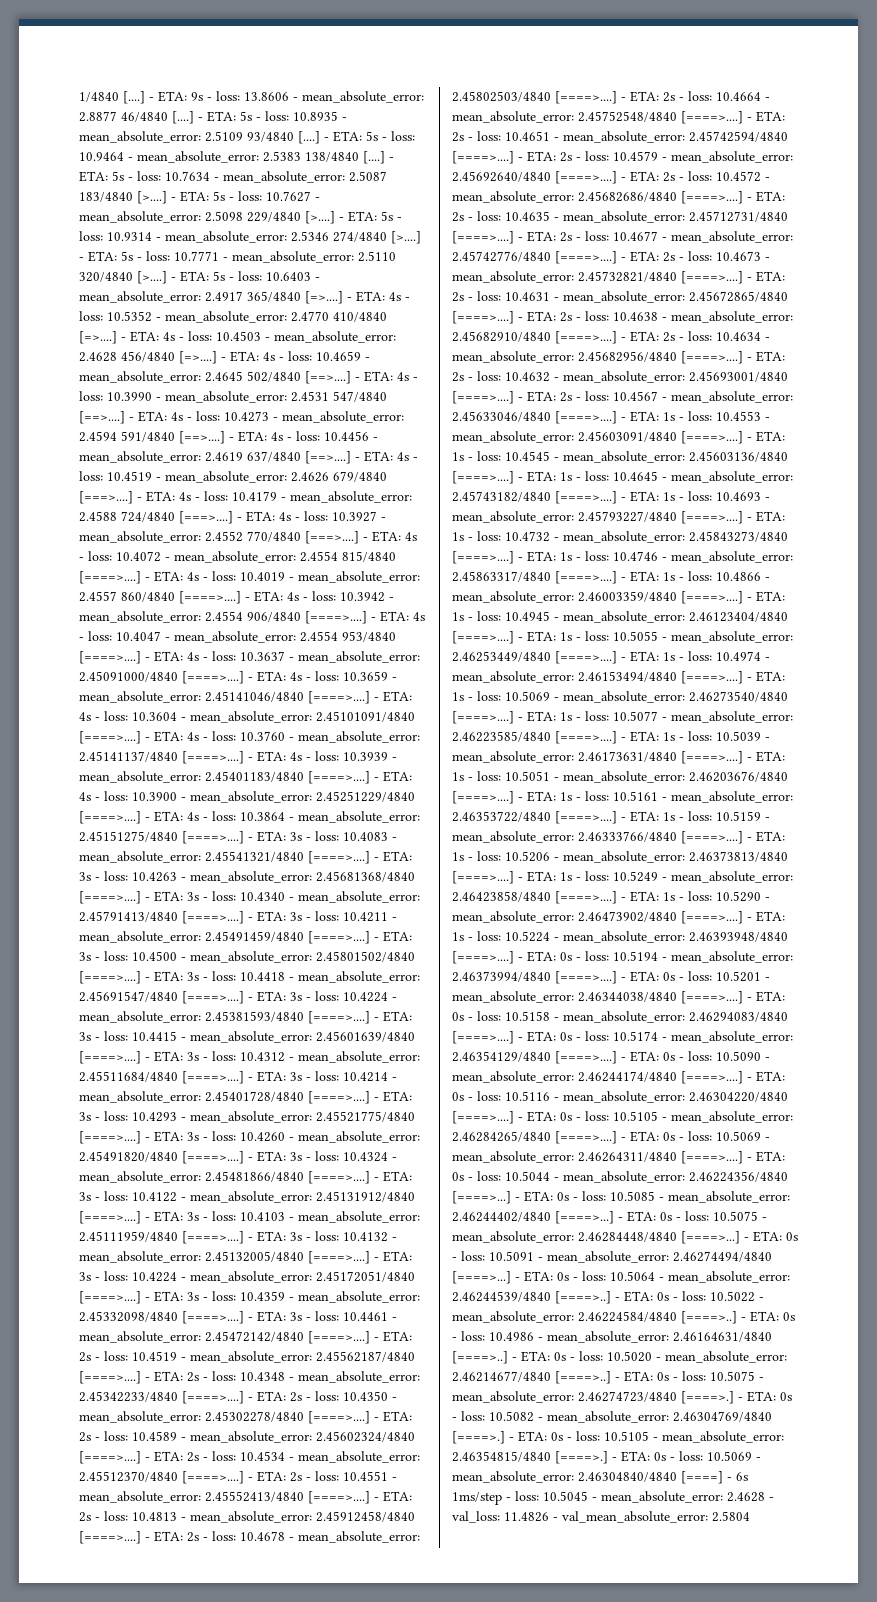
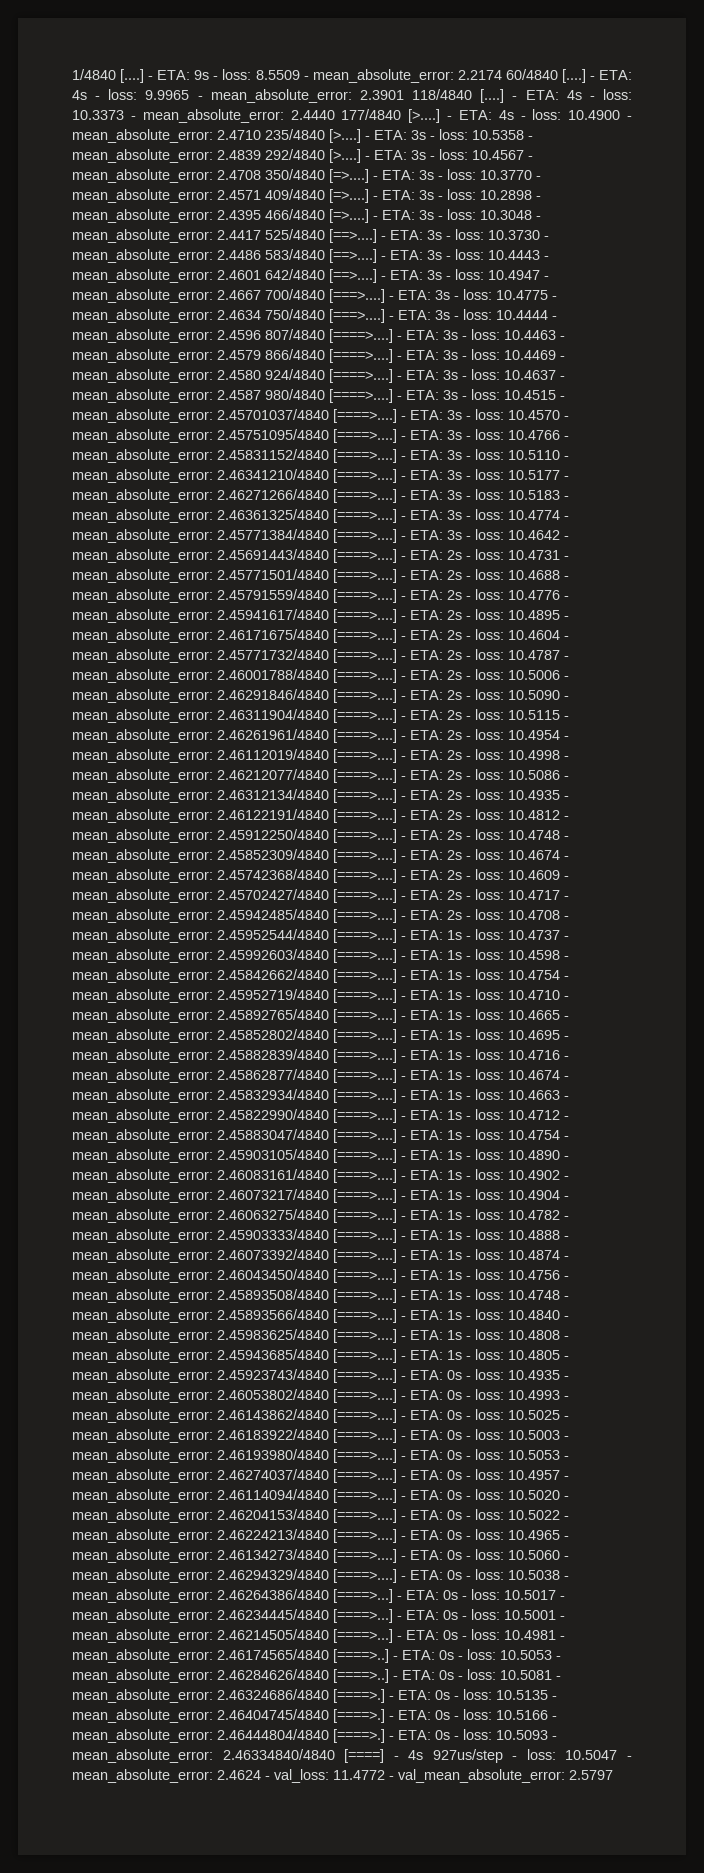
- - ETA: 9s - loss: 13.8606 - mean_absolute_error: 2.8877 46/4840 [....] - ETA: 5s - loss: 10.8935 - mean_absolute_error: 2.5109 93/4840 [....] - ETA: 5s - loss: 10.9464 - mean_absolute_error: 2.5383 138/4840 [....] - ETA: 5s - loss: 10.7634 - mean_absolute_error: 2.5087 183/4840 [>....] - ETA: 5s - loss: 10.7627 - mean_absolute_error: 2.5098 229/4840 [>....] - ETA: 5s - loss: 10.9314 - mean_absolute_error: 2.5346 274/4840 [>....] - ETA: 5s - loss: 10.7771 - mean_absolute_error: 2.5110 320/4840 [>....] - ETA: 5s - loss: 10.6403 - mean_absolute_error: 2.4917 365/4840 [=>....] - ETA: 4s - loss: 10.5352 - mean_absolute_error: 2.4770 410/4840 [=>....] - ETA: 4s - loss: 10.4503 - mean_absolute_error: 2.4628 456/4840 [=>....] - ETA: 4s - loss: 10.4659 - mean_absolute_error: 2.4645 502/4840 [==>....] - ETA: 4s - loss: 10.3990 - mean_absolute_error: 2.4531 547/4840 [==>....] - ETA: 4s - loss: 10.4273 - mean_absolute_error: 2.4594 591/4840 [==>....] - ETA: 4s - loss: 10.4456 - mean_absolute_error: 2.4619 637/4840 [==>....] - ETA: 4s - loss: 10.4519 - mean_absolute_error: 2.4626 679/4840 [===>....] - ETA: 4s - loss: 10.4179 - mean_absolute_error: 2.4588 724/4840 [===>....] - ETA: 4s - loss: 10.3927 - mean_absolute_error: 2.4552 770/4840 [===>....] - ETA: 4s - loss: 10.4072 - mean_absolute_error: 2.4554 815/4840 [====>....] - ETA: 4s - loss: 10.4019 - mean_absolute_error: 2.4557 860/4840 [====>....] - ETA: 4s - loss: 10.3942 - mean_absolute_error: 2.4554 906/4840 [====>....] - ETA: 4s - loss: 10.4047 - mean_absolute_error: 2.4554 953/4840 [====>....] - ETA: 4s - loss: 10.3637 - mean_absolute_error: 2.45091000/4840 [====>....] - ETA: 4s - loss: 10.3659 - mean_absolute_error: 2.45141046/4840 [====>....] - ETA: 4s - loss: 10.3604 - mean_absolute_error: 2.45101091/4840 [====>....] - ETA: 4s - loss: 10.3760 - mean_absolute_error: 2.45141137/4840 [====>....] - ETA: 4s - loss: 10.3939 - mean_absolute_error: 2.45401183/4840 [====>....] - ETA: 4s - loss: 10.3900 - mean_absolute_error: 2.45251229/4840 [====>....] - ETA: 4s - loss: 10.3864 - mean_absolute_error: 2.45151275/4840 [====>....] - ETA: 3s - loss: 10.4083 - mean_absolute_error: 2.45541321/4840 [====>....] - ETA: 3s - loss: 10.4263 - mean_absolute_error: 2.45681368/4840 [====>....] - ETA: 3s - loss: 10.4340 - mean_absolute_error: 2.45791413/4840 [====>....] - ETA: 3s - loss: 10.4211 - mean_absolute_error: 2.45491459/4840 [====>....] - ETA: 3s - loss: 10.4500 - mean_absolute_error: 2.45801502/4840 [====>....] - ETA: 3s - loss: 10.4418 - mean_absolute_error: 2.45691547/4840 [====>....] - ETA: 3s - loss: 10.4224 - mean_absolute_error: 2.45381593/4840 [====>....] - ETA: 3s - loss: 10.4415 - mean_absolute_error: 2.45601639/4840 [====>....] - ETA: 3s - loss: 10.4312 - mean_absolute_error: 2.45511684/4840 [====>....] - ETA: 3s - loss: 10.4214 - mean_absolute_error: 2.45401728/4840 [====>....] - ETA: 3s - loss: 10.4293 - mean_absolute_error: 2.45521775/4840 [====>....] - ETA: 3s - loss: 10.4260 - mean_absolute_error: 2.45491820/4840 [====>....] - ETA: 3s - loss: 10.4324 - mean_absolute_error: 2.45481866/4840 [====>....] - ETA: 3s - loss: 10.4122 - mean_absolute_error: 2.45131912/4840 [====>....] - ETA: 3s - loss: 10.4103 - mean_absolute_error: 2.45111959/4840 [====>....] - ETA: 3s - loss: 10.4132 - mean_absolute_error: 2.45132005/4840 [====>....] - ETA: 3s - loss: 10.4224 - mean_absolute_error: 2.45172051/4840 [====>....] - ETA: 3s - loss: 10.4359 - mean_absolute_error: 2.45332098/4840 [====>....] - ETA: 3s - loss: 10.4461 - mean_absolute_error: 2.45472142/4840 [====>....] - ETA: 2s - loss: 10.4519 - mean_absolute_error: 2.45562187/4840 [====>....] - ETA: 2s - loss: 10.4348 - mean_absolute_error: 2.45342233/4840 [====>....] - ETA: 2s - loss: 10.4350 - mean_absolute_error: 2.45302278/4840 [====>....] - ETA: 2s - loss: 10.4589 - mean_absolute_error: 2.45602324/4840 [====>....] - ETA: 2s - loss: 10.4534 - mean_absolute_error: 2.45512370/4840 [====>....] - ETA: 2s - loss: 10.4551 - mean_absolute_error: 2.45552413/4840 [====>....] - ETA: 2s - loss: 10.4813 - mean_absolute_error: 2.45912458/4840 [====>....] - ETA: 2s - loss: 10.4678 - mean_absolute_error: 2.45802503/4840 [====>....] - ETA: 2s - loss: 10.4664 - mean_absolute_error: 2.45752548/4840 [====>....] - ETA: 2s - loss: 10.4651 - mean_absolute_error: 2.45742594/4840 [====>....] - ETA: 2s - loss: 10.4579 - mean_absolute_error: 2.45692640/4840 [====>....] - ETA: 2s - loss: 10.4572 - mean_absolute_error: 2.45682686/4840 [====>....] - ETA: 2s - loss: 10.4635 - mean_absolute_error: 2.45712731/4840 [====>....] - ETA: 2s - loss: 10.4677 - mean_absolute_error: 2.45742776/4840 [====>....] - ETA: 2s - loss: 10.4673 - mean_absolute_error: 2.45732821/4840 [====>....] - ETA: 2s - loss: 10.4631 - mean_absolute_error: 2.45672865/4840 [====>....] - ETA: 2s - loss: 10.4638 - mean_absolute_error: 2.45682910/4840 [====>....] - ETA: 2s - loss: 10.4634 - mean_absolute_error: 2.45682956/4840 [====>....] - ETA: 2s - loss: 10.4632 - mean_absolute_error: 2.45693001/4840 [====>....] - ETA: 2s - loss: 10.4567 - mean_absolute_error: 2.45633046/4840 [====>....] - ETA: 1s - loss: 10.4553 - mean_absolute_error: 2.45603091/4840 [====>....] - ETA: 1s - loss: 10.4545 - mean_absolute_error: 2.45603136/4840 [====>....] - ETA: 1s - loss: 10.4645 - mean_absolute_error: 2.45743182/4840 [====>....] - ETA: 1s - loss: 10.4693 - mean_absolute_error: 2.45793227/4840 [====>....] - ETA: 1s - loss: 10.4732 - mean_absolute_error: 2.45843273/4840 [====>....] - ETA: 1s - loss: 10.4746 - mean_absolute_error: 2.45863317/4840 [====>....] - ETA: 1s - loss: 10.4866 - mean_absolute_error: 2.46003359/4840 [====>....] - ETA: 1s - loss: 10.4945 - mean_absolute_error: 2.46123404/4840 [====>....] - ETA: 1s - loss: 10.5055 - mean_absolute_error: 2.46253449/4840 [====>....] - ETA: 1s - loss: 10.4974 - mean_absolute_error: 2.46153494/4840 [====>....] - ETA: 1s - loss: 10.5069 - mean_absolute_error: 2.46273540/4840 [====>....] - ETA: 1s - loss: 10.5077 - mean_absolute_error: 2.46223585/4840 [====>....] - ETA: 1s - loss: 10.5039 - mean_absolute_error: 2.46173631/4840 [====>....] - ETA: 1s - loss: 10.5051 - mean_absolute_error: 2.46203676/4840 [====>....] - ETA: 1s - loss: 10.5161 - mean_absolute_error: 2.46353722/4840 [====>....] - ETA: 1s - loss: 10.5159 - mean_absolute_error: 2.46333766/4840 [====>....] - ETA: 1s - loss: 10.5206 - mean_absolute_error: 2.46373813/4840 [====>....] - ETA: 1s - loss: 10.5249 - mean_absolute_error: 2.46423858/4840 [====>....] - ETA: 1s - loss: 10.5290 - mean_absolute_error: 2.46473902/4840 [====>....] - ETA: 1s - loss: 10.5224 - mean_absolute_error: 2.46393948/4840 [====>....] - ETA: 0s - loss: 10.5194 - mean_absolute_error: 2.46373994/4840 [====>....] - ETA: 0s - loss: 10.5201 - mean_absolute_error: 2.46344038/4840 [====>....] - ETA: 0s - loss: 10.5158 - mean_absolute_error: 2.46294083/4840 [====>....] - ETA: 0s - loss: 10.5174 - mean_absolute_error: 2.46354129/4840 [====>....] - ETA: 0s - loss: 10.5090 - mean_absolute_error: 2.46244174/4840 [====>....] - ETA: 0s - loss: 10.5116 - mean_absolute_error: 2.46304220/4840 [====>....] - ETA: 0s - loss: 10.5105 - mean_absolute_error: 2.46284265/4840 [====>....] - ETA: 0s - loss: 10.5069 - mean_absolute_error: 2.46264311/4840 [====>....] - ETA: 0s - loss: 10.5044 - mean_absolute_error: 2.46224356/4840 [====>...] - ETA: 0s - loss: 10.5085 - mean_absolute_error: 2.46244402/4840 [====>...] - ETA: 0s - loss: 10.5075 - mean_absolute_error: 2.46284448/4840 [====>...] - ETA: 0s - loss: 10.5091 - mean_absolute_error: 2.46274494/4840 [====>...] - ETA: 0s - loss: 10.5064 - mean_absolute_error: 2.46244539/4840 [====>..] - ETA: 0s - loss: 10.5022 - mean_absolute_error: 2.46224584/4840 [====>..] - ETA: 0s - loss: 10.4986 - mean_absolute_error: 2.46164631/4840 [====>..] - ETA: 0s - loss: 10.5020 - mean_absolute_error: 2.46214677/4840 [====>..] - ETA: 0s - loss: 10.5075 - mean_absolute_error: 2.46274723/4840 [====>.] - ETA: 0s - loss: 10.5082 - mean_absolute_error: 2.46304769/4840 [====>.] - ETA: 0s - loss: 10.5105 - mean_absolute_error: 2.46354815/4840 [====>.] - ETA: 0s - loss: 10.5069 - mean_absolute_error: 2.46304840/4840 [====] - 6s 1ms/step - loss: 10.5045 - mean_absolute_error: 2.4628 - val_loss: 11.4826 - val_mean_absolute_error: 2.5804
+ - ETA: 9s - loss: 8.5509 - mean_absolute_error: 2.2174 60/4840 [....] - ETA: 4s - loss: 9.9965 - mean_absolute_error: 2.3901 118/4840 [....] - ETA: 4s - loss: 10.3373 - mean_absolute_error: 2.4440 177/4840 [>....] - ETA: 4s - loss: 10.4900 - mean_absolute_error: 2.4710 235/4840 [>....] - ETA: 3s - loss: 10.5358 - mean_absolute_error: 2.4839 292/4840 [>....] - ETA: 3s - loss: 10.4567 - mean_absolute_error: 2.4708 350/4840 [=>....] - ETA: 3s - loss: 10.3770 - mean_absolute_error: 2.4571 409/4840 [=>....] - ETA: 3s - loss: 10.2898 - mean_absolute_error: 2.4395 466/4840 [=>....] - ETA: 3s - loss: 10.3048 - mean_absolute_error: 2.4417 525/4840 [==>....] - ETA: 3s - loss: 10.3730 - mean_absolute_error: 2.4486 583/4840 [==>....] - ETA: 3s - loss: 10.4443 - mean_absolute_error: 2.4601 642/4840 [==>....] - ETA: 3s - loss: 10.4947 - mean_absolute_error: 2.4667 700/4840 [===>....] - ETA: 3s - loss: 10.4775 - mean_absolute_error: 2.4634 750/4840 [===>....] - ETA: 3s - loss: 10.4444 - mean_absolute_error: 2.4596 807/4840 [====>....] - ETA: 3s - loss: 10.4463 - mean_absolute_error: 2.4579 866/4840 [====>....] - ETA: 3s - loss: 10.4469 - mean_absolute_error: 2.4580 924/4840 [====>....] - ETA: 3s - loss: 10.4637 - mean_absolute_error: 2.4587 980/4840 [====>....] - ETA: 3s - loss: 10.4515 - mean_absolute_error: 2.45701037/4840 [====>....] - ETA: 3s - loss: 10.4570 - mean_absolute_error: 2.45751095/4840 [====>....] - ETA: 3s - loss: 10.4766 - mean_absolute_error: 2.45831152/4840 [====>....] - ETA: 3s - loss: 10.5110 - mean_absolute_error: 2.46341210/4840 [====>....] - ETA: 3s - loss: 10.5177 - mean_absolute_error: 2.46271266/4840 [====>....] - ETA: 3s - loss: 10.5183 - mean_absolute_error: 2.46361325/4840 [====>....] - ETA: 3s - loss: 10.4774 - mean_absolute_error: 2.45771384/4840 [====>....] - ETA: 3s - loss: 10.4642 - mean_absolute_error: 2.45691443/4840 [====>....] - ETA: 2s - loss: 10.4731 - mean_absolute_error: 2.45771501/4840 [====>....] - ETA: 2s - loss: 10.4688 - mean_absolute_error: 2.45791559/4840 [====>....] - ETA: 2s - loss: 10.4776 - mean_absolute_error: 2.45941617/4840 [====>....] - ETA: 2s - loss: 10.4895 - mean_absolute_error: 2.46171675/4840 [====>....] - ETA: 2s - loss: 10.4604 - mean_absolute_error: 2.45771732/4840 [====>....] - ETA: 2s - loss: 10.4787 - mean_absolute_error: 2.46001788/4840 [====>....] - ETA: 2s - loss: 10.5006 - mean_absolute_error: 2.46291846/4840 [====>....] - ETA: 2s - loss: 10.5090 - mean_absolute_error: 2.46311904/4840 [====>....] - ETA: 2s - loss: 10.5115 - mean_absolute_error: 2.46261961/4840 [====>....] - ETA: 2s - loss: 10.4954 - mean_absolute_error: 2.46112019/4840 [====>....] - ETA: 2s - loss: 10.4998 - mean_absolute_error: 2.46212077/4840 [====>....] - ETA: 2s - loss: 10.5086 - mean_absolute_error: 2.46312134/4840 [====>....] - ETA: 2s - loss: 10.4935 - mean_absolute_error: 2.46122191/4840 [====>....] - ETA: 2s - loss: 10.4812 - mean_absolute_error: 2.45912250/4840 [====>....] - ETA: 2s - loss: 10.4748 - mean_absolute_error: 2.45852309/4840 [====>....] - ETA: 2s - loss: 10.4674 - mean_absolute_error: 2.45742368/4840 [====>....] - ETA: 2s - loss: 10.4609 - mean_absolute_error: 2.45702427/4840 [====>....] - ETA: 2s - loss: 10.4717 - mean_absolute_error: 2.45942485/4840 [====>....] - ETA: 2s - loss: 10.4708 - mean_absolute_error: 2.45952544/4840 [====>....] - ETA: 1s - loss: 10.4737 - mean_absolute_error: 2.45992603/4840 [====>....] - ETA: 1s - loss: 10.4598 - mean_absolute_error: 2.45842662/4840 [====>....] - ETA: 1s - loss: 10.4754 - mean_absolute_error: 2.45952719/4840 [====>....] - ETA: 1s - loss: 10.4710 - mean_absolute_error: 2.45892765/4840 [====>....] - ETA: 1s - loss: 10.4665 - mean_absolute_error: 2.45852802/4840 [====>....] - ETA: 1s - loss: 10.4695 - mean_absolute_error: 2.45882839/4840 [====>....] - ETA: 1s - loss: 10.4716 - mean_absolute_error: 2.45862877/4840 [====>....] - ETA: 1s - loss: 10.4674 - mean_absolute_error: 2.45832934/4840 [====>....] - ETA: 1s - loss: 10.4663 - mean_absolute_error: 2.45822990/4840 [====>....] - ETA: 1s - loss: 10.4712 - mean_absolute_error: 2.45883047/4840 [====>....] - ETA: 1s - loss: 10.4754 - mean_absolute_error: 2.45903105/4840 [====>....] - ETA: 1s - loss: 10.4890 - mean_absolute_error: 2.46083161/4840 [====>....] - ETA: 1s - loss: 10.4902 - mean_absolute_error: 2.46073217/4840 [====>....] - ETA: 1s - loss: 10.4904 - mean_absolute_error: 2.46063275/4840 [====>....] - ETA: 1s - loss: 10.4782 - mean_absolute_error: 2.45903333/4840 [====>....] - ETA: 1s - loss: 10.4888 - mean_absolute_error: 2.46073392/4840 [====>....] - ETA: 1s - loss: 10.4874 - mean_absolute_error: 2.46043450/4840 [====>....] - ETA: 1s - loss: 10.4756 - mean_absolute_error: 2.45893508/4840 [====>....] - ETA: 1s - loss: 10.4748 - mean_absolute_error: 2.45893566/4840 [====>....] - ETA: 1s - loss: 10.4840 - mean_absolute_error: 2.45983625/4840 [====>....] - ETA: 1s - loss: 10.4808 - mean_absolute_error: 2.45943685/4840 [====>....] - ETA: 1s - loss: 10.4805 - mean_absolute_error: 2.45923743/4840 [====>....] - ETA: 0s - loss: 10.4935 - mean_absolute_error: 2.46053802/4840 [====>....] - ETA: 0s - loss: 10.4993 - mean_absolute_error: 2.46143862/4840 [====>....] - ETA: 0s - loss: 10.5025 - mean_absolute_error: 2.46183922/4840 [====>....] - ETA: 0s - loss: 10.5003 - mean_absolute_error: 2.46193980/4840 [====>....] - ETA: 0s - loss: 10.5053 - mean_absolute_error: 2.46274037/4840 [====>....] - ETA: 0s - loss: 10.4957 - mean_absolute_error: 2.46114094/4840 [====>....] - ETA: 0s - loss: 10.5020 - mean_absolute_error: 2.46204153/4840 [====>....] - ETA: 0s - loss: 10.5022 - mean_absolute_error: 2.46224213/4840 [====>....] - ETA: 0s - loss: 10.4965 - mean_absolute_error: 2.46134273/4840 [====>....] - ETA: 0s - loss: 10.5060 - mean_absolute_error: 2.46294329/4840 [====>....] - ETA: 0s - loss: 10.5038 - mean_absolute_error: 2.46264386/4840 [====>...] - ETA: 0s - loss: 10.5017 - mean_absolute_error: 2.46234445/4840 [====>...] - ETA: 0s - loss: 10.5001 - mean_absolute_error: 2.46214505/4840 [====>...] - ETA: 0s - loss: 10.4981 - mean_absolute_error: 2.46174565/4840 [====>..] - ETA: 0s - loss: 10.5053 - mean_absolute_error: 2.46284626/4840 [====>..] - ETA: 0s - loss: 10.5081 - mean_absolute_error: 2.46324686/4840 [====>.] - ETA: 0s - loss: 10.5135 - mean_absolute_error: 2.46404745/4840 [====>.] - ETA: 0s - loss: 10.5166 - mean_absolute_error: 2.46444804/4840 [====>.] - ETA: 0s - loss: 10.5093 - mean_absolute_error: 2.46334840/4840 [====] - 4s 927us/step - loss: 10.5047 - mean_absolute_error: 2.4624 - val_loss: 11.4772 - val_mean_absolute_error: 2.5797

